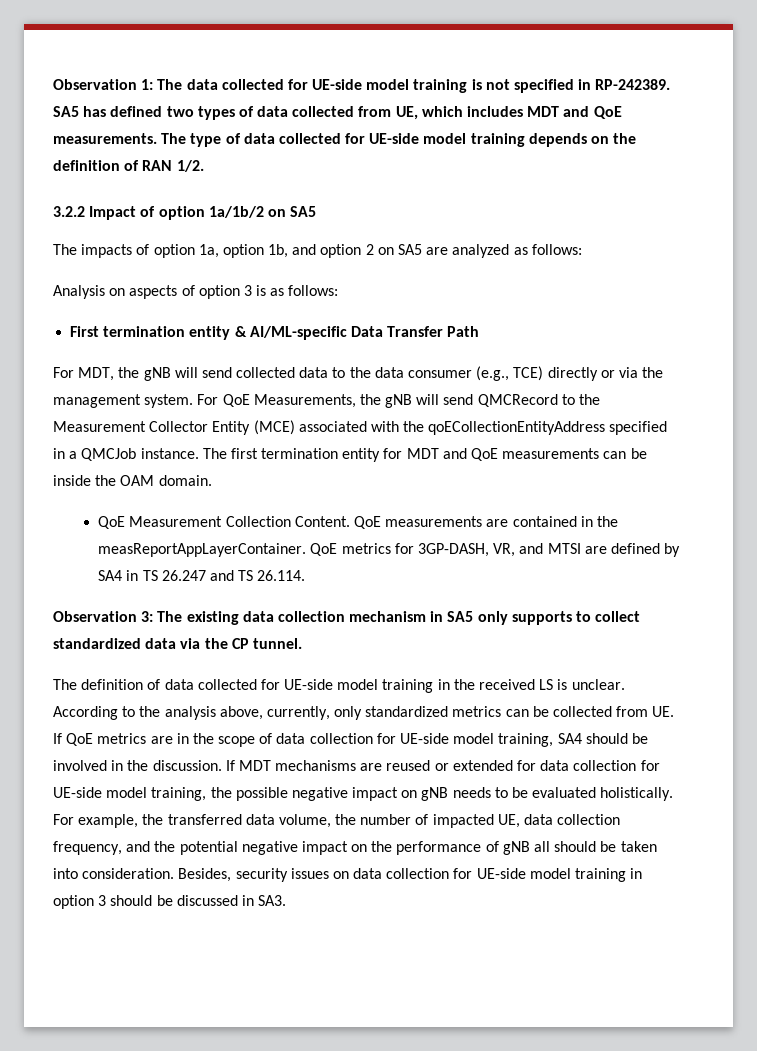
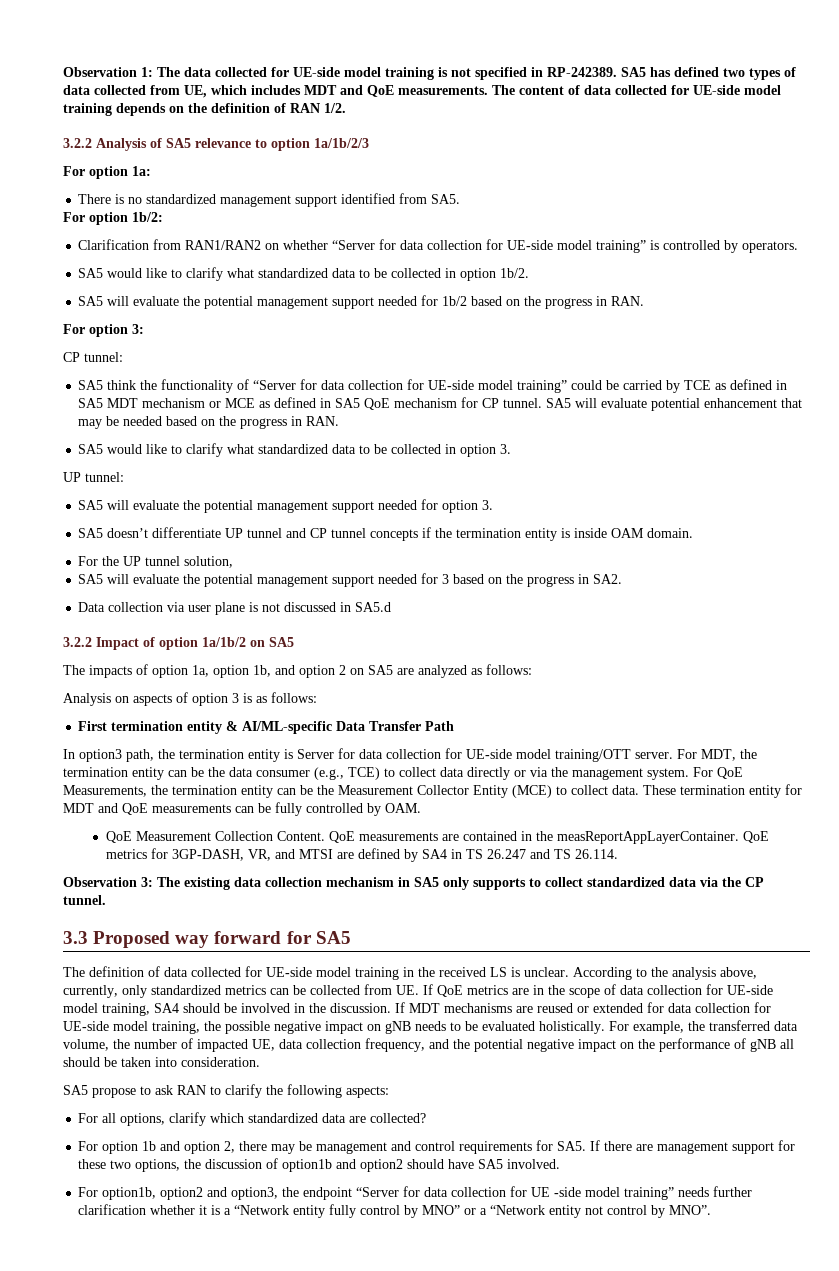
- The type of data collected for UE-side model training depends on the definition of RAN 1/2.
+ The content of data collected for UE-side model training depends on the definition of RAN 1/2.
+ 3.2.2 Analysis of SA5 relevance to option 1a/1b/2/3
+ For option 1a:
+ There is no standardized management support identified from SA5.
+ For option 1b/2:
+ Clarification from RAN1/RAN2 on whether “Server for data collection for UE-side model training” is controlled by operators.
+ SA5 would like to clarify what standardized data to be collected in option 1b/2.
+ SA5 will evaluate the potential management support needed for 1b/2 based on the progress in RAN.
+ For option 3:
+ CP tunnel:
+ SA5 think the functionality of “Server for data collection for UE-side model training” could be carried by TCE as defined in SA5 MDT mechanism or MCE as defined in SA5 QoE mechanism for CP tunnel. SA5 will evaluate potential enhancement that may be needed based on the progress in RAN.
+ SA5 would like to clarify what standardized data to be collected in option 3.
+ UP tunnel:
+ SA5 will evaluate the potential management support needed for option 3.
+ SA5 doesn’t differentiate UP tunnel and CP tunnel concepts if the termination entity is inside OAM domain.
+ For the UP tunnel solution,
+ SA5 will evaluate the potential management support needed for 3 based on the progress in SA2.
+ Data collection via user plane is not discussed in SA5.d
- For MDT, the gNB will send collected data to the data consumer (e.g., TCE) directly or via the management system.
+ In option3 path, the termination entity is Server for data collection for UE-side model training/OTT server. For MDT, the termination entity can be the data consumer (e.g., TCE) to collect data directly or via the management system.
- For QoE Measurements, the gNB will send QMCRecord to the Measurement Collector Entity (MCE) associated with the qoECollectionEntityAddress specified in a QMCJob instance. The first termination entity for MDT and QoE measurements can be inside the OAM domain.
+ For QoE Measurements, the termination entity can be the Measurement Collector Entity (MCE) to collect data. These termination entity for MDT and QoE measurements can be fully controlled by OAM.
+ 3.3 Proposed way forward for SA5
- For example, the transferred data volume, the number of impacted UE, data collection frequency, and the potential negative impact on the performance of gNB all should be taken into consideration. Besides, security issues on data collection for UE-side model training in option 3 should be discussed in SA3.
+ For example, the transferred data volume, the number of impacted UE, data collection frequency, and the potential negative impact on the performance of gNB all should be taken into consideration.
+ SA5 propose to ask RAN to clarify the following aspects:
+ For all options, clarify which standardized data are collected?
+ For option 1b and option 2, there may be management and control requirements for SA5. If there are management support for these two options, the discussion of option1b and option2 should have SA5 involved.
+ For option1b, option2 and option3, the endpoint “Server for data collection for UE -side model training” needs further clarification whether it is a “Network entity fully control by MNO” or a “Network entity not control by MNO”.

